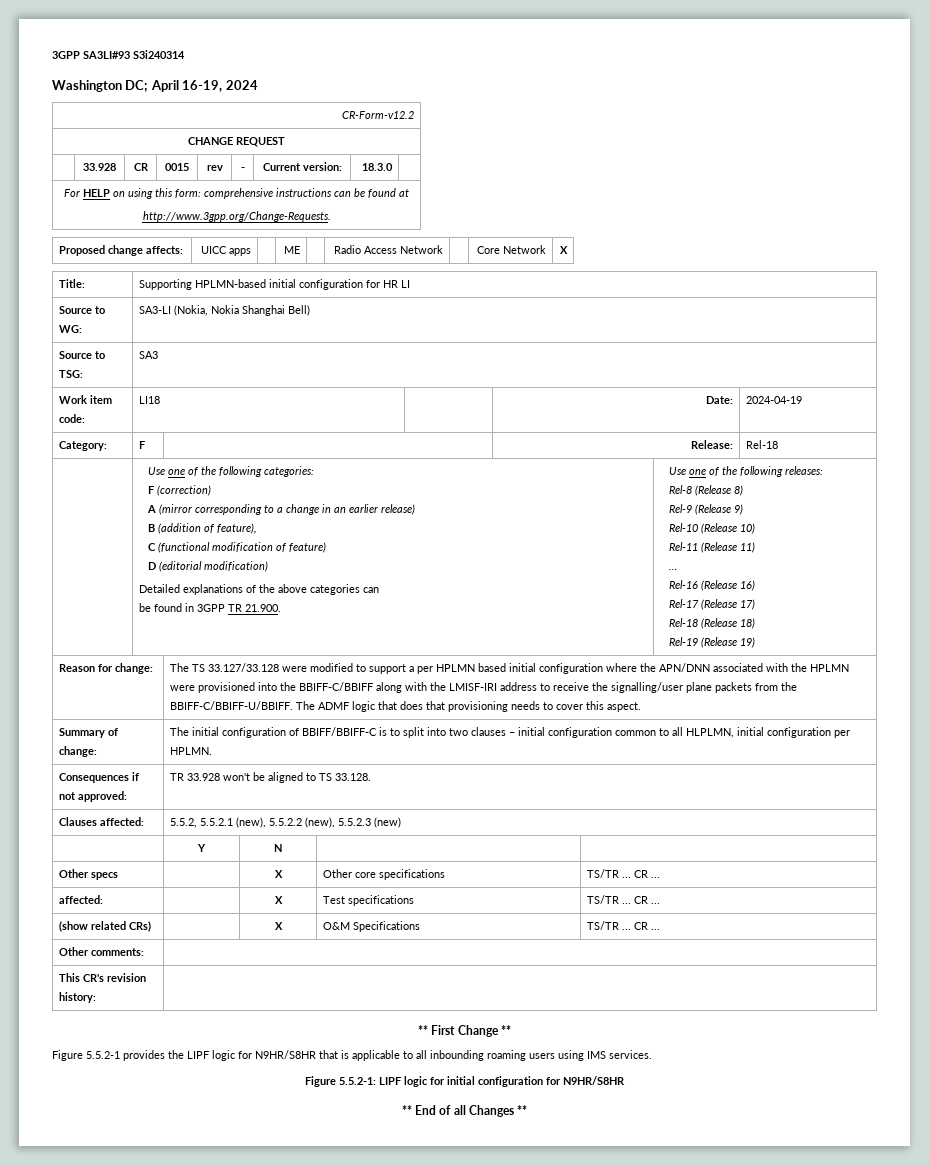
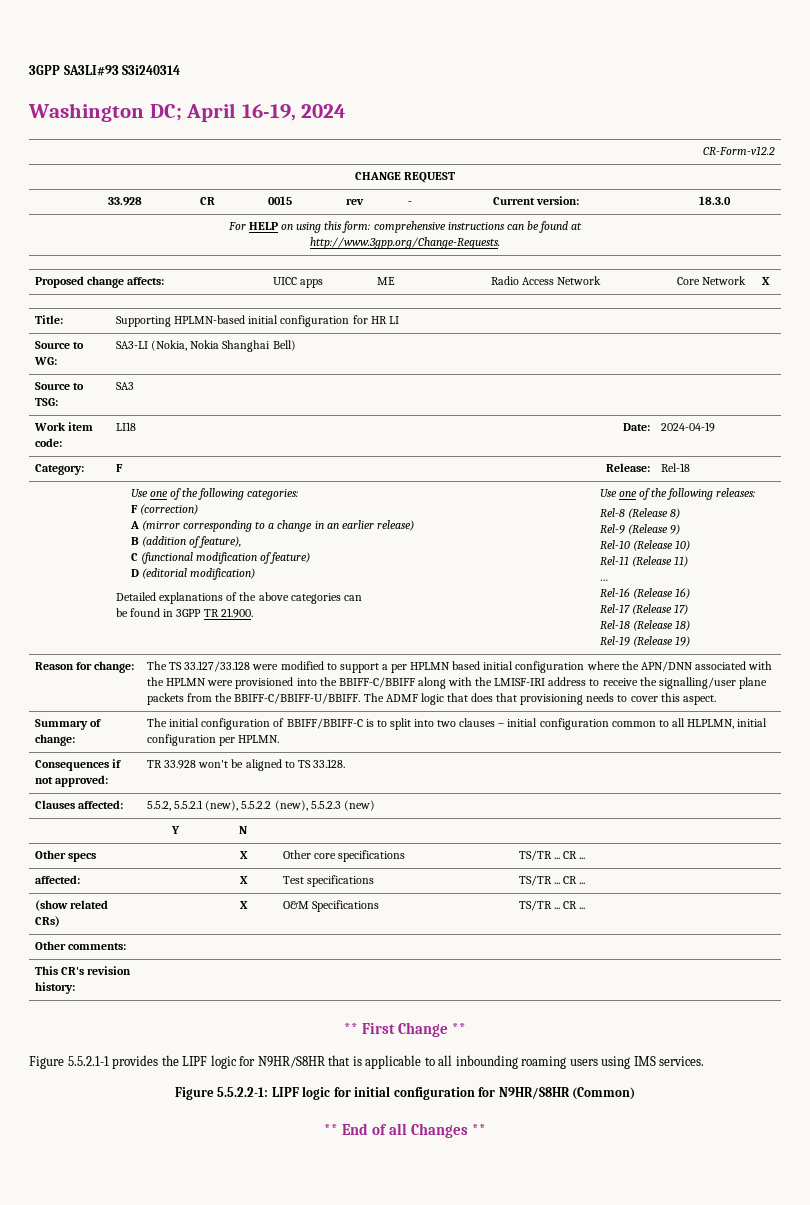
- Figure 5.5.2-1 provides the LIPF logic for N9HR/S8HR that is applicable to all inbounding roaming users using IMS services.
+ Figure 5.5.2.1-1 provides the LIPF logic for N9HR/S8HR that is applicable to all inbounding roaming users using IMS services.
- Figure 5.5.2-1: LIPF logic for initial configuration for N9HR/S8HR
+ Figure 5.5.2.2-1: LIPF logic for initial configuration for N9HR/S8HR (Common)

